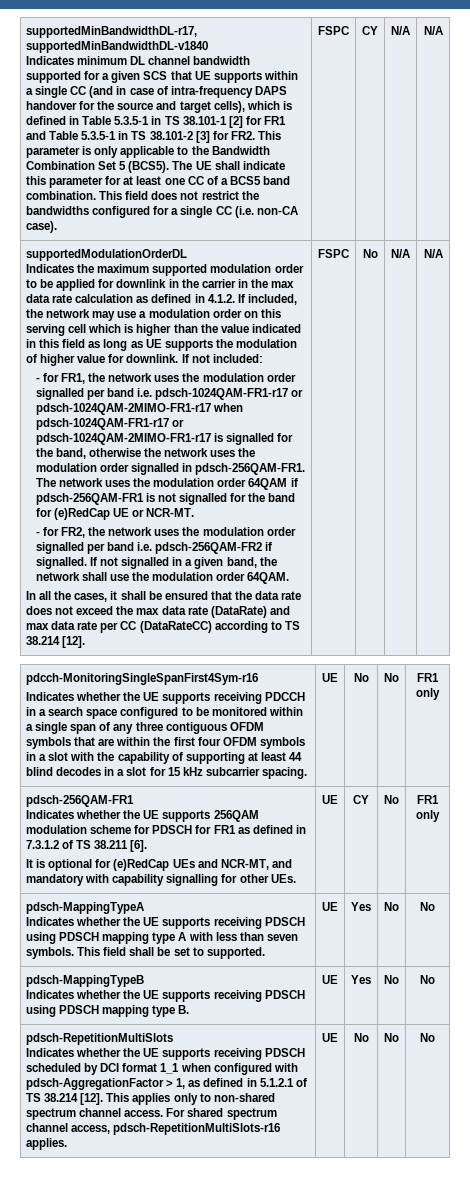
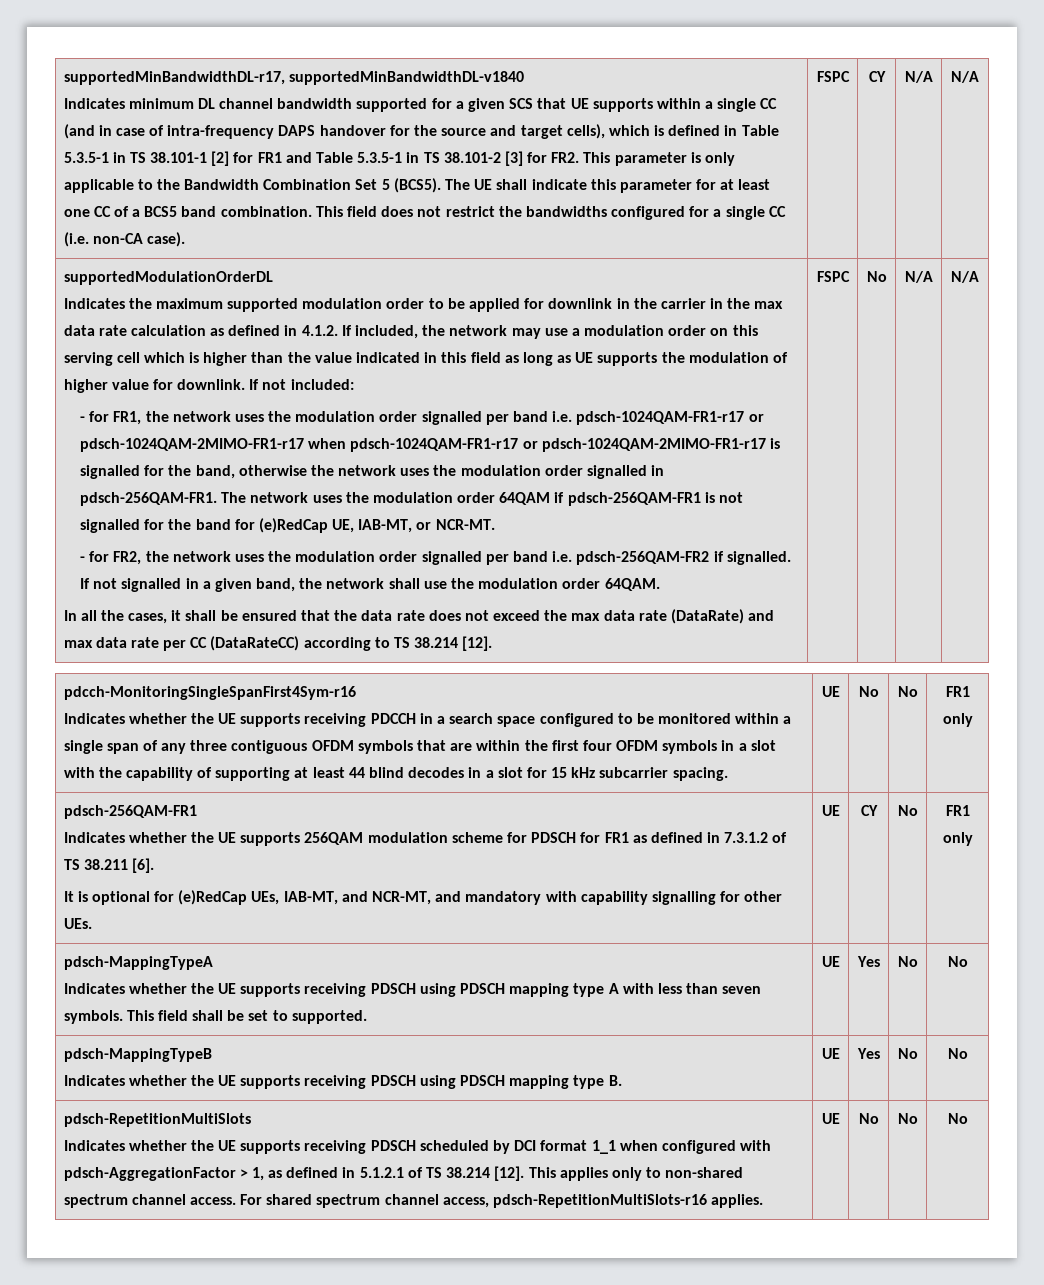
- The network uses the modulation order 64QAM if pdsch-256QAM-FR1 is not signalled for the band for (e)RedCap UE or NCR-MT.
+ The network uses the modulation order 64QAM if pdsch-256QAM-FR1 is not signalled for the band for (e)RedCap UE, IAB-MT, or NCR-MT.
- It is optional for (e)RedCap UEs and NCR-MT, and mandatory with capability signalling for other UEs.
+ It is optional for (e)RedCap UEs, IAB-MT, and NCR-MT, and mandatory with capability signalling for other UEs.

